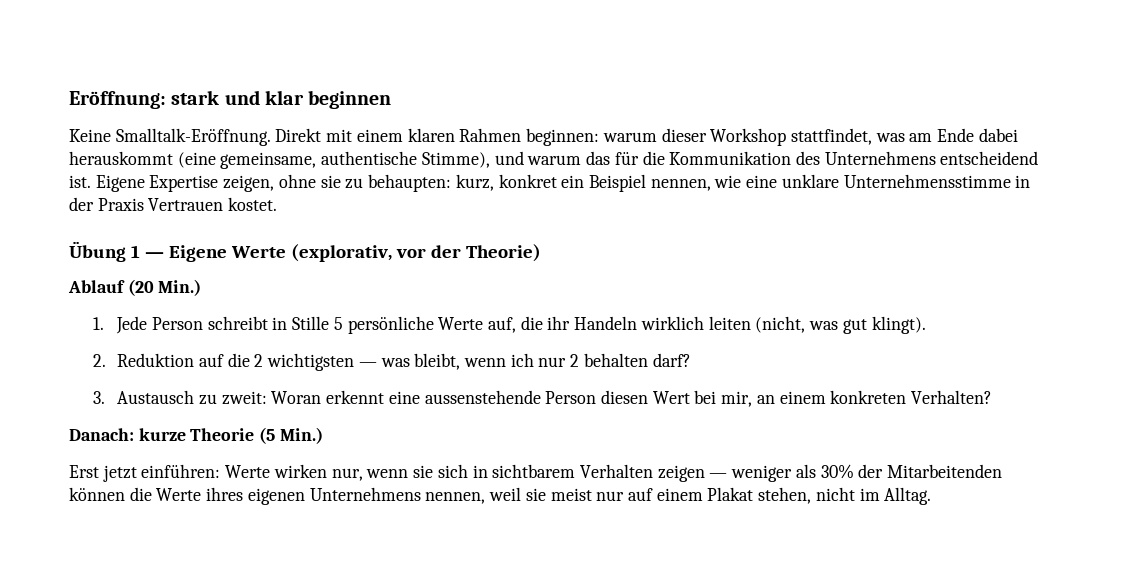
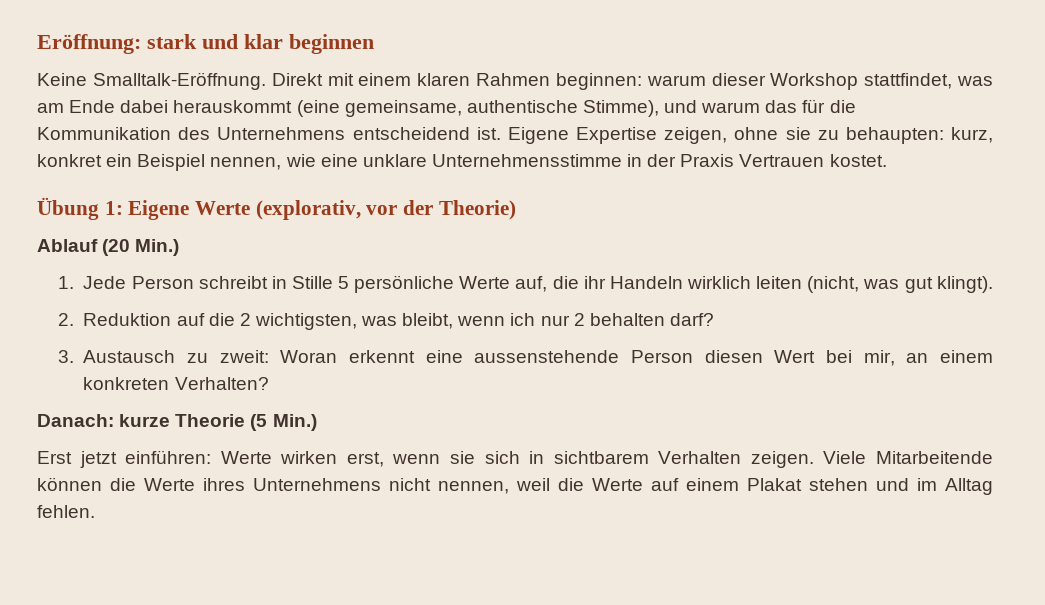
- Übung 1 — Eigene Werte (explorativ, vor der Theorie)
+ Übung 1: Eigene Werte (explorativ, vor der Theorie)
- 2. Reduktion auf die 2 wichtigsten — was bleibt, wenn ich nur 2 behalten darf?
+ 2. Reduktion auf die 2 wichtigsten, was bleibt, wenn ich nur 2 behalten darf?
- Erst jetzt einführen: Werte wirken nur, wenn sie sich in sichtbarem Verhalten zeigen — weniger als 30% der Mitarbeitenden können die Werte ihres eigenen Unternehmens nennen, weil sie meist nur auf einem Plakat stehen, nicht im Alltag.
+ Erst jetzt einführen: Werte wirken erst, wenn sie sich in sichtbarem Verhalten zeigen. Viele Mitarbeitende können die Werte ihres Unternehmens nicht nennen, weil die Werte auf einem Plakat stehen und im Alltag fehlen.

